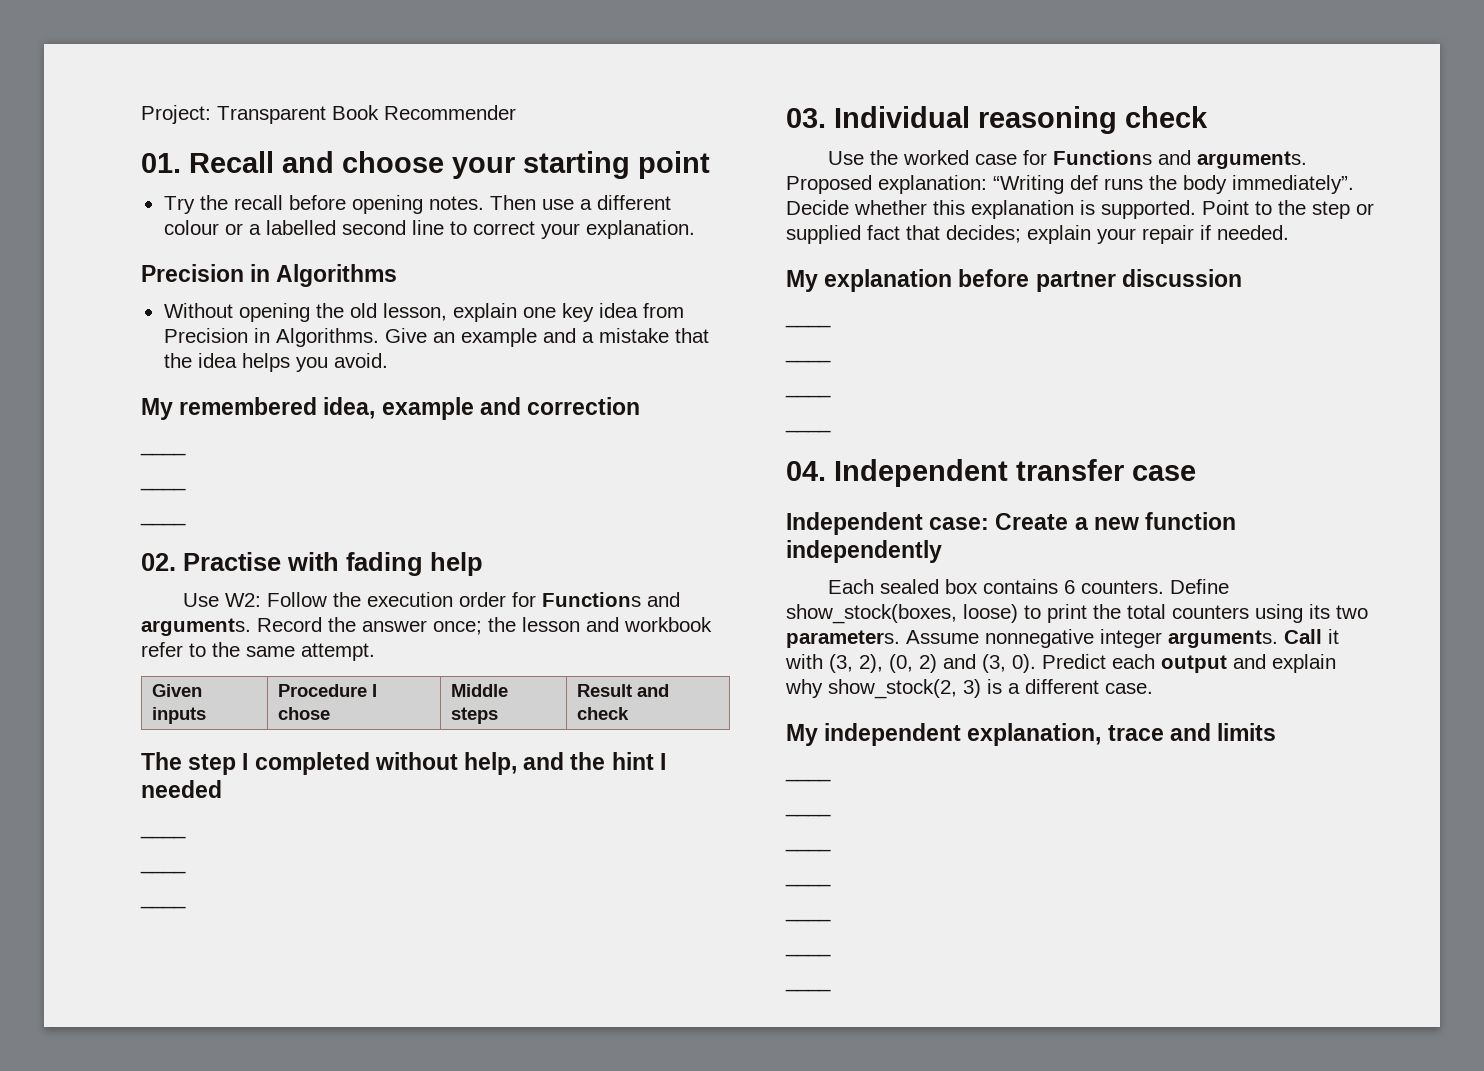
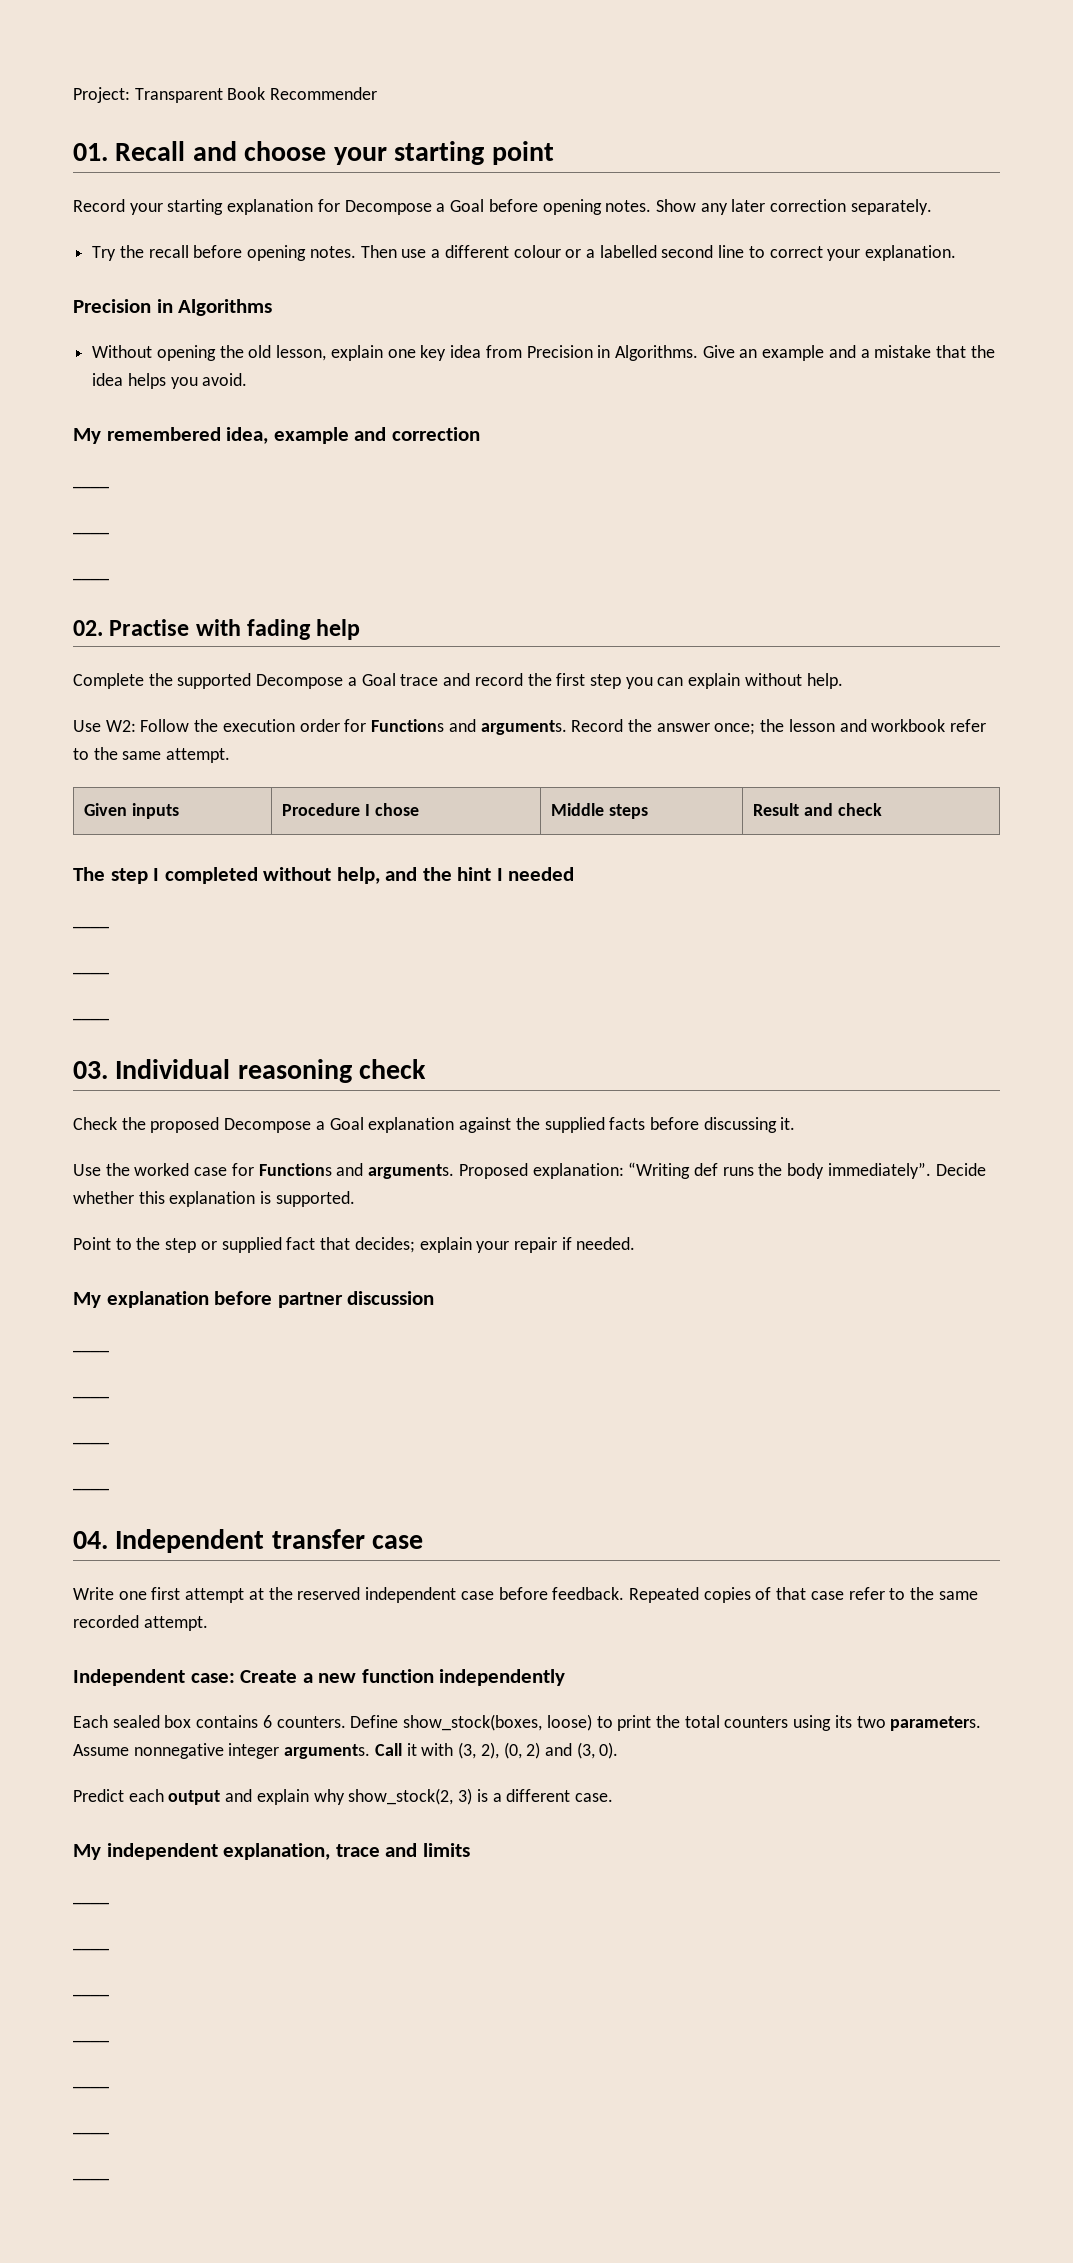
+ Record your starting explanation for Decompose a Goal before opening notes. Show any later correction separately.
+ Complete the supported Decompose a Goal trace and record the first step you can explain without help.
+ Check the proposed Decompose a Goal explanation against the supplied facts before discussing it.
- Decide whether this explanation is supported. Point to the step or supplied fact that decides; explain your repair if needed.
+ Decide whether this explanation is supported.
+ Point to the step or supplied fact that decides; explain your repair if needed.
+ Write one first attempt at the reserved independent case before feedback. Repeated copies of that case refer to the same recorded attempt.
- Call it with (3, 2), (0, 2) and (3, 0). Predict each output and explain why show_stock(2, 3) is a different case.
+ Call it with (3, 2), (0, 2) and (3, 0).
+ Predict each output and explain why show_stock(2, 3) is a different case.

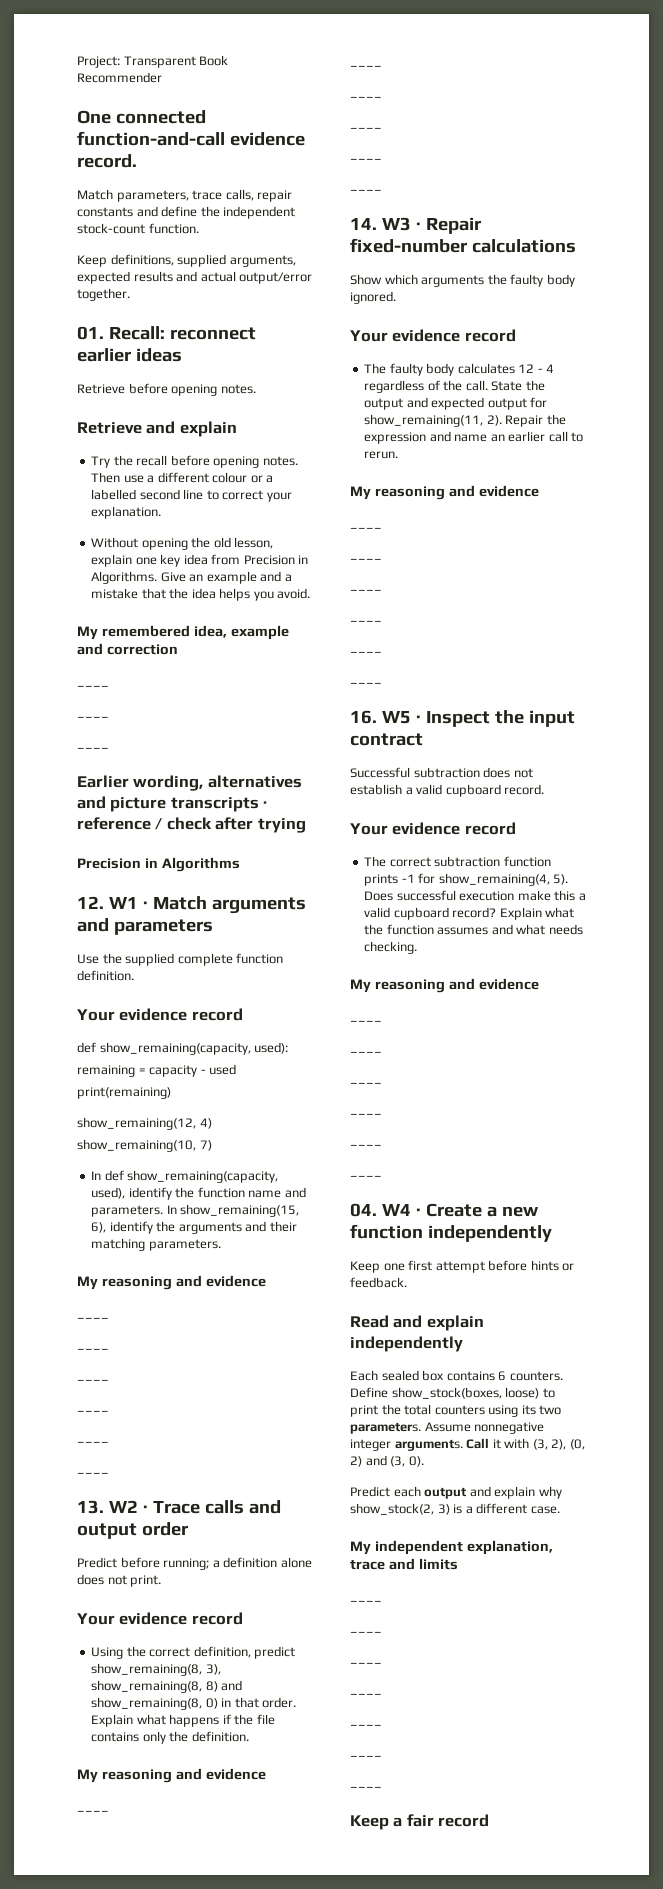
- 01. Recall and choose your starting point
- Record your starting explanation for Decompose a Goal before opening notes. Show any later correction separately.
+ One connected function-and-call evidence record.
+ Match parameters, trace calls, repair constants and define the independent stock-count function.
+ Keep definitions, supplied arguments, expected results and actual output/error together.
+ 01. Recall: reconnect earlier ideas
+ Retrieve before opening notes.
+ Retrieve and explain
- Precision in Algorithms
- 02. Practise with fading help
- Complete the supported Decompose a Goal trace and record the first step you can explain without help.
- Use W2: Follow the execution order for Functions and arguments. Record the answer once; the lesson and workbook refer to the same attempt.
- Given inputs | Procedure I chose | Middle steps | Result and check
- The step I completed without help, and the hint I needed
+ Earlier wording, alternatives and picture transcripts · reference / check after trying
+ Precision in Algorithms
+ 12. W1 · Match arguments and parameters
+ Use the supplied complete function definition.
+ Your evidence record
+ def show_remaining(capacity, used):
+ remaining = capacity - used
+ print(remaining)
+ show_remaining(12, 4)
+ show_remaining(10, 7)
+ In def show_remaining(capacity, used), identify the function name and parameters. In show_remaining(15, 6), identify the arguments and their matching parameters.
+ My reasoning and evidence
  ____
  ____
  ____
- 03. Individual reasoning check
- Check the proposed Decompose a Goal explanation against the supplied facts before discussing it.
- Use the worked case for Functions and arguments. Proposed explanation: “Writing def runs the body immediately”. Decide whether this explanation is supported.
- Point to the step or supplied fact that decides; explain your repair if needed.
- My explanation before partner discussion
+ ____
+ ____
+ ____
+ 13. W2 · Trace calls and output order
+ Predict before running; a definition alone does not print.
+ Your evidence record
+ Using the correct definition, predict show_remaining(8, 3), show_remaining(8, 8) and show_remaining(8, 0) in that order. Explain what happens if the file contains only the definition.
+ My reasoning and evidence
+ ____
+ ____
+ ____
+ ____
+ ____
+ ____
+ 14. W3 · Repair fixed-number calculations
+ Show which arguments the faulty body ignored.
+ Your evidence record
+ The faulty body calculates 12 - 4 regardless of the call. State the output and expected output for show_remaining(11, 2). Repair the expression and name an earlier call to rerun.
+ My reasoning and evidence
+ ____
+ ____
+ ____
+ ____
+ ____
+ ____
+ 16. W5 · Inspect the input contract
+ Successful subtraction does not establish a valid cupboard record.
+ Your evidence record
+ The correct subtraction function prints -1 for show_remaining(4, 5). Does successful execution make this a valid cupboard record? Explain what the function assumes and what needs checking.
+ My reasoning and evidence
+ ____
+ ____
- 04. Independent transfer case
- Write one first attempt at the reserved independent case before feedback. Repeated copies of that case refer to the same recorded attempt.
- Independent case: Create a new function independently
+ 04. W4 · Create a new function independently
+ Keep one first attempt before hints or feedback.
+ Read and explain independently
+ Keep a fair record

